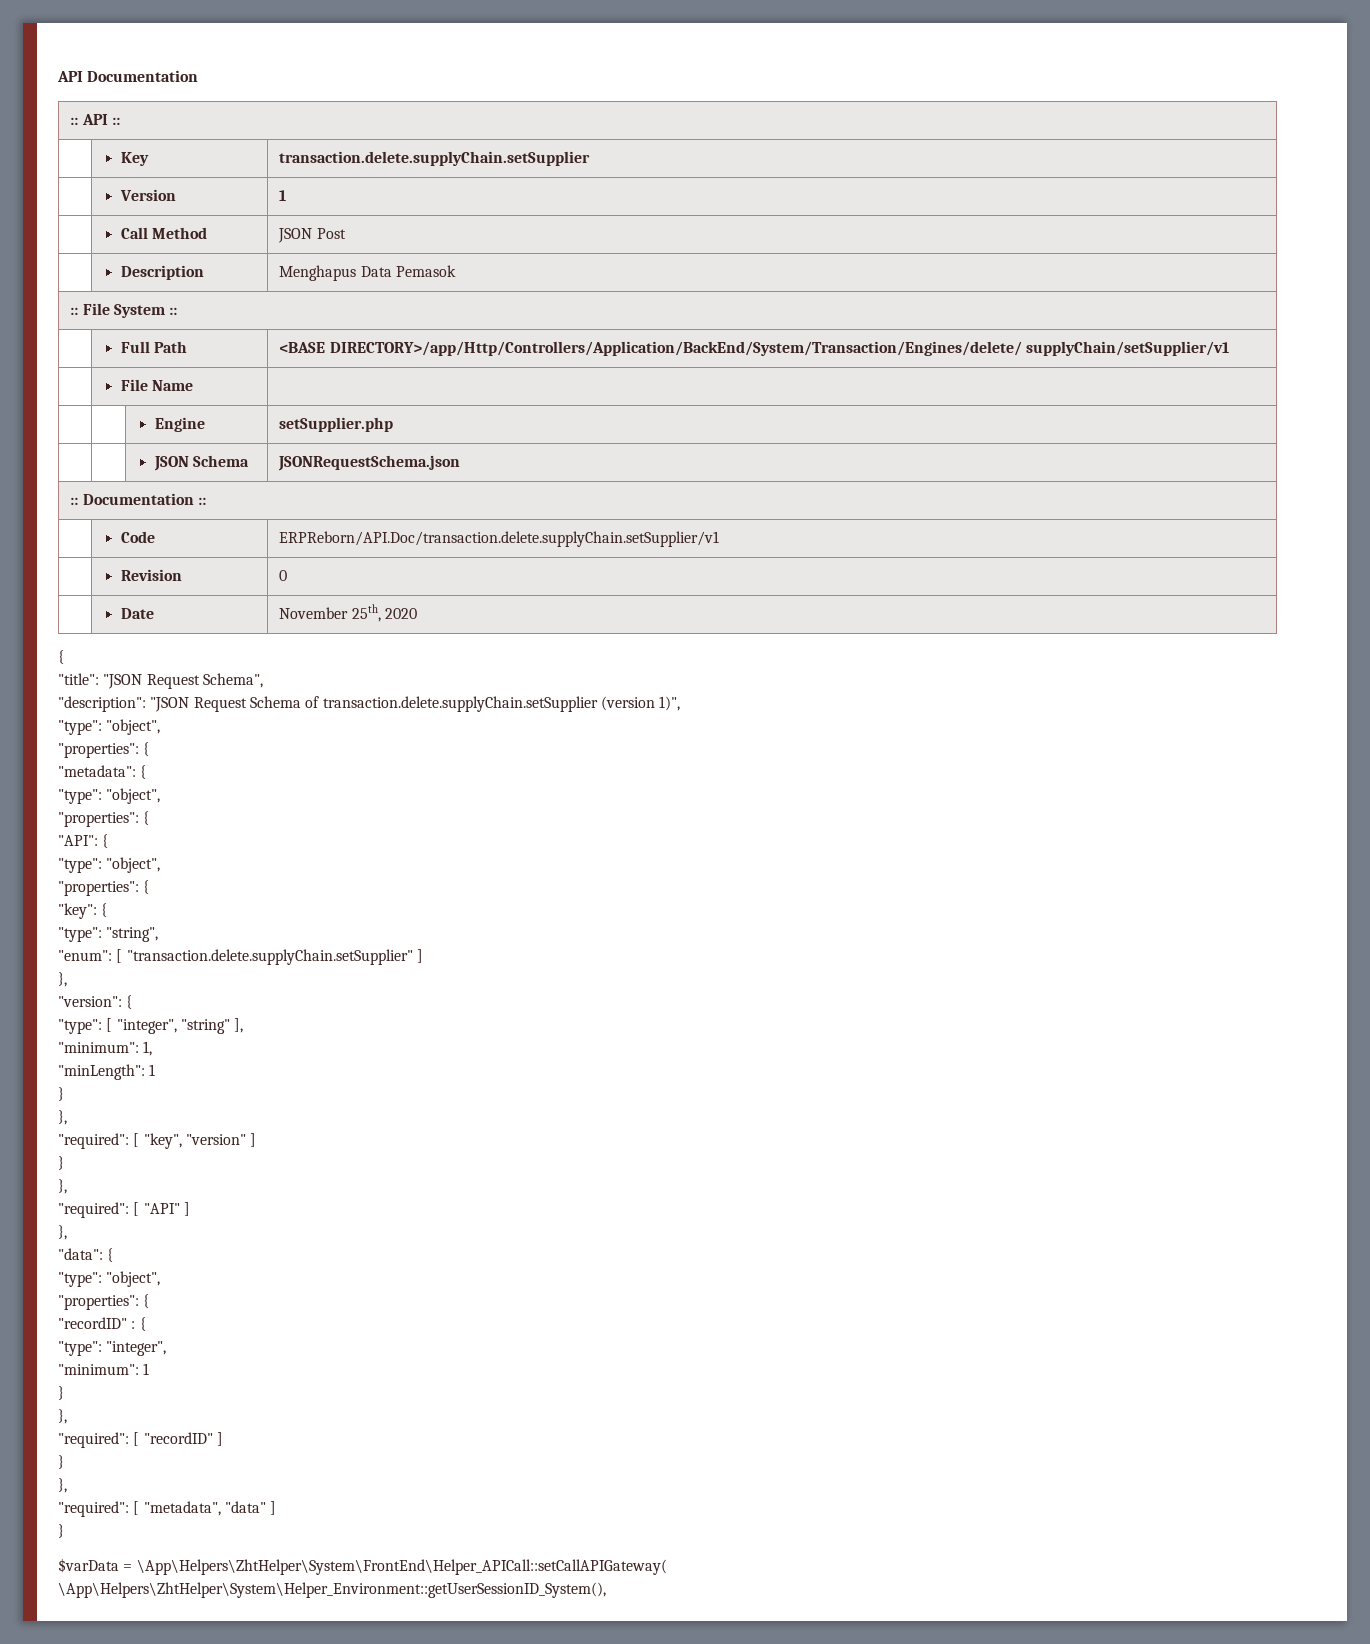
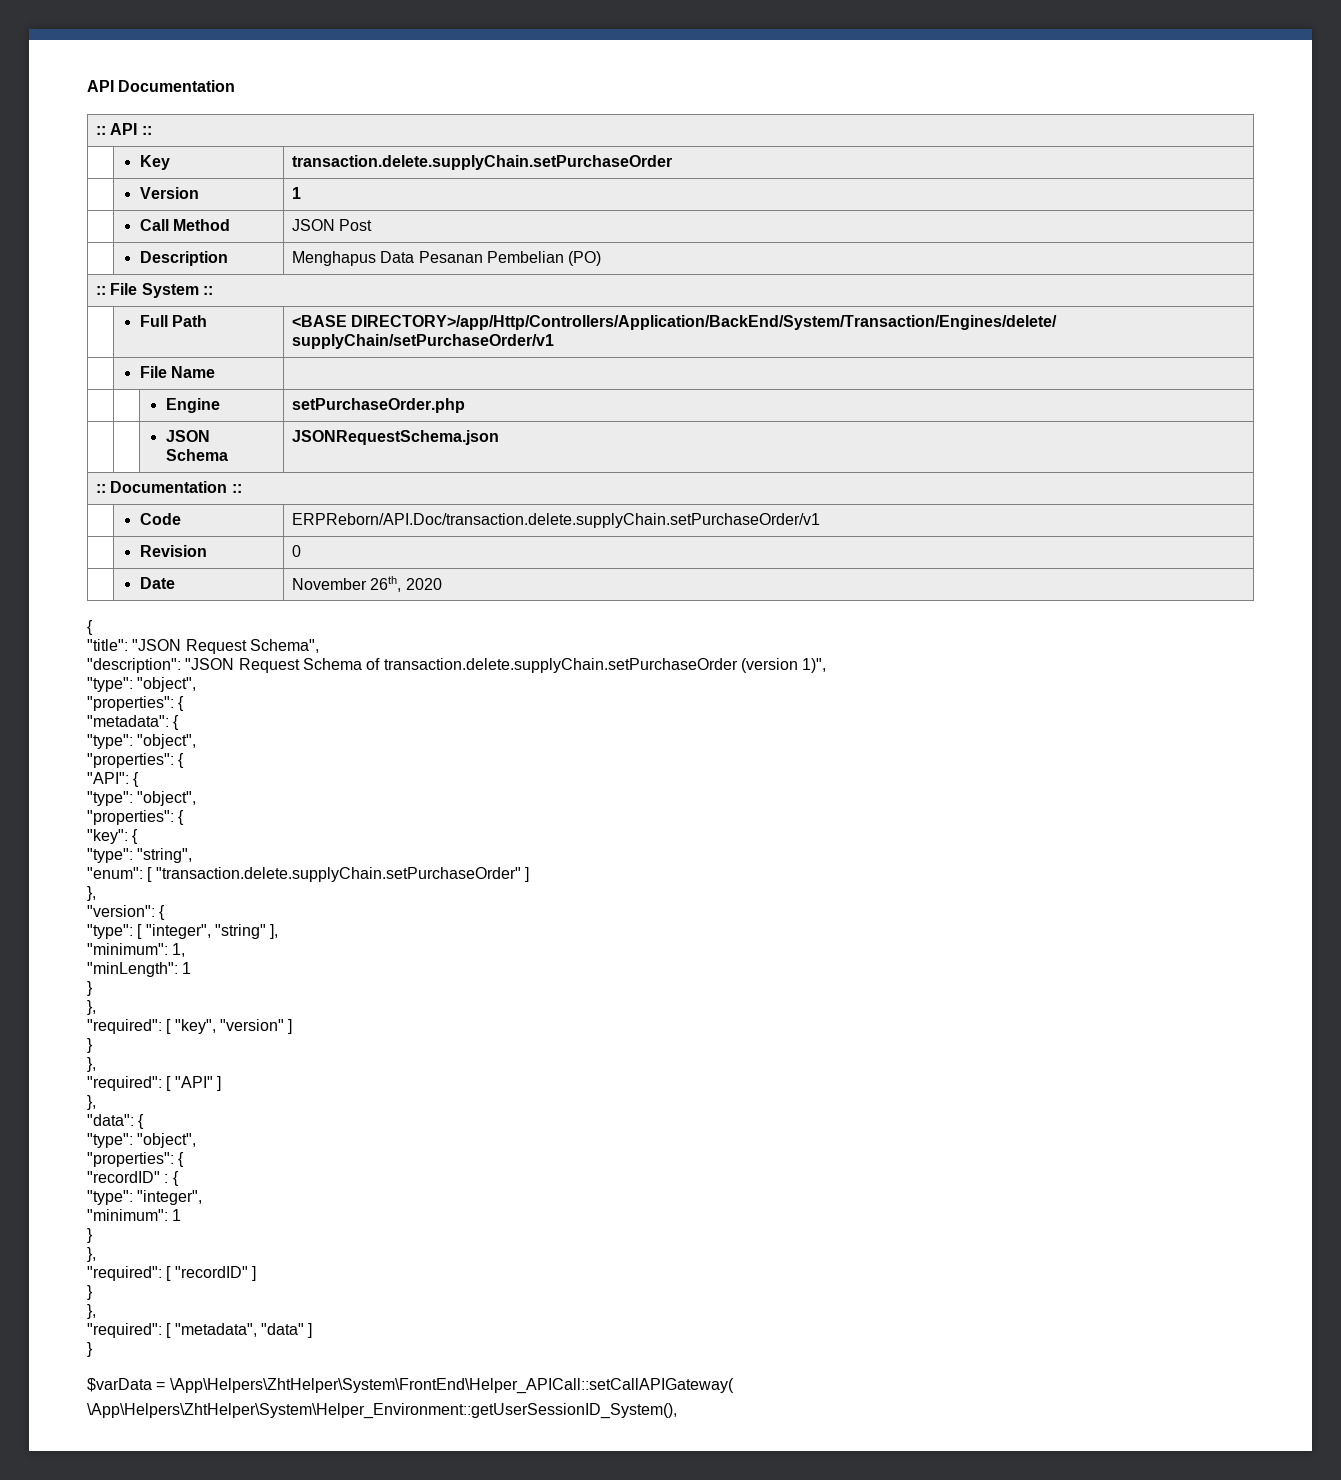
- | Key | transaction.delete.supplyChain.setSupplier
+ | Key | transaction.delete.supplyChain.setPurchaseOrder
- | Description | Menghapus Data Pemasok
+ | Description | Menghapus Data Pesanan Pembelian (PO)
- | Full Path | <BASE DIRECTORY>/app/Http/Controllers/Application/BackEnd/System/Transaction/Engines/delete/ supplyChain/setSupplier/v1
+ | Full Path | <BASE DIRECTORY>/app/Http/Controllers/Application/BackEnd/System/Transaction/Engines/delete/ supplyChain/setPurchaseOrder/v1
- | | Engine | setSupplier.php
+ | | Engine | setPurchaseOrder.php
- | Code | ERPReborn/API.Doc/transaction.delete.supplyChain.setSupplier/v1
+ | Code | ERPReborn/API.Doc/transaction.delete.supplyChain.setPurchaseOrder/v1
- | Date | November 25th, 2020
+ | Date | November 26th, 2020
- "description": "JSON Request Schema of transaction.delete.supplyChain.setSupplier (version 1)",
+ "description": "JSON Request Schema of transaction.delete.supplyChain.setPurchaseOrder (version 1)",
- "enum": [ "transaction.delete.supplyChain.setSupplier" ]
+ "enum": [ "transaction.delete.supplyChain.setPurchaseOrder" ]

